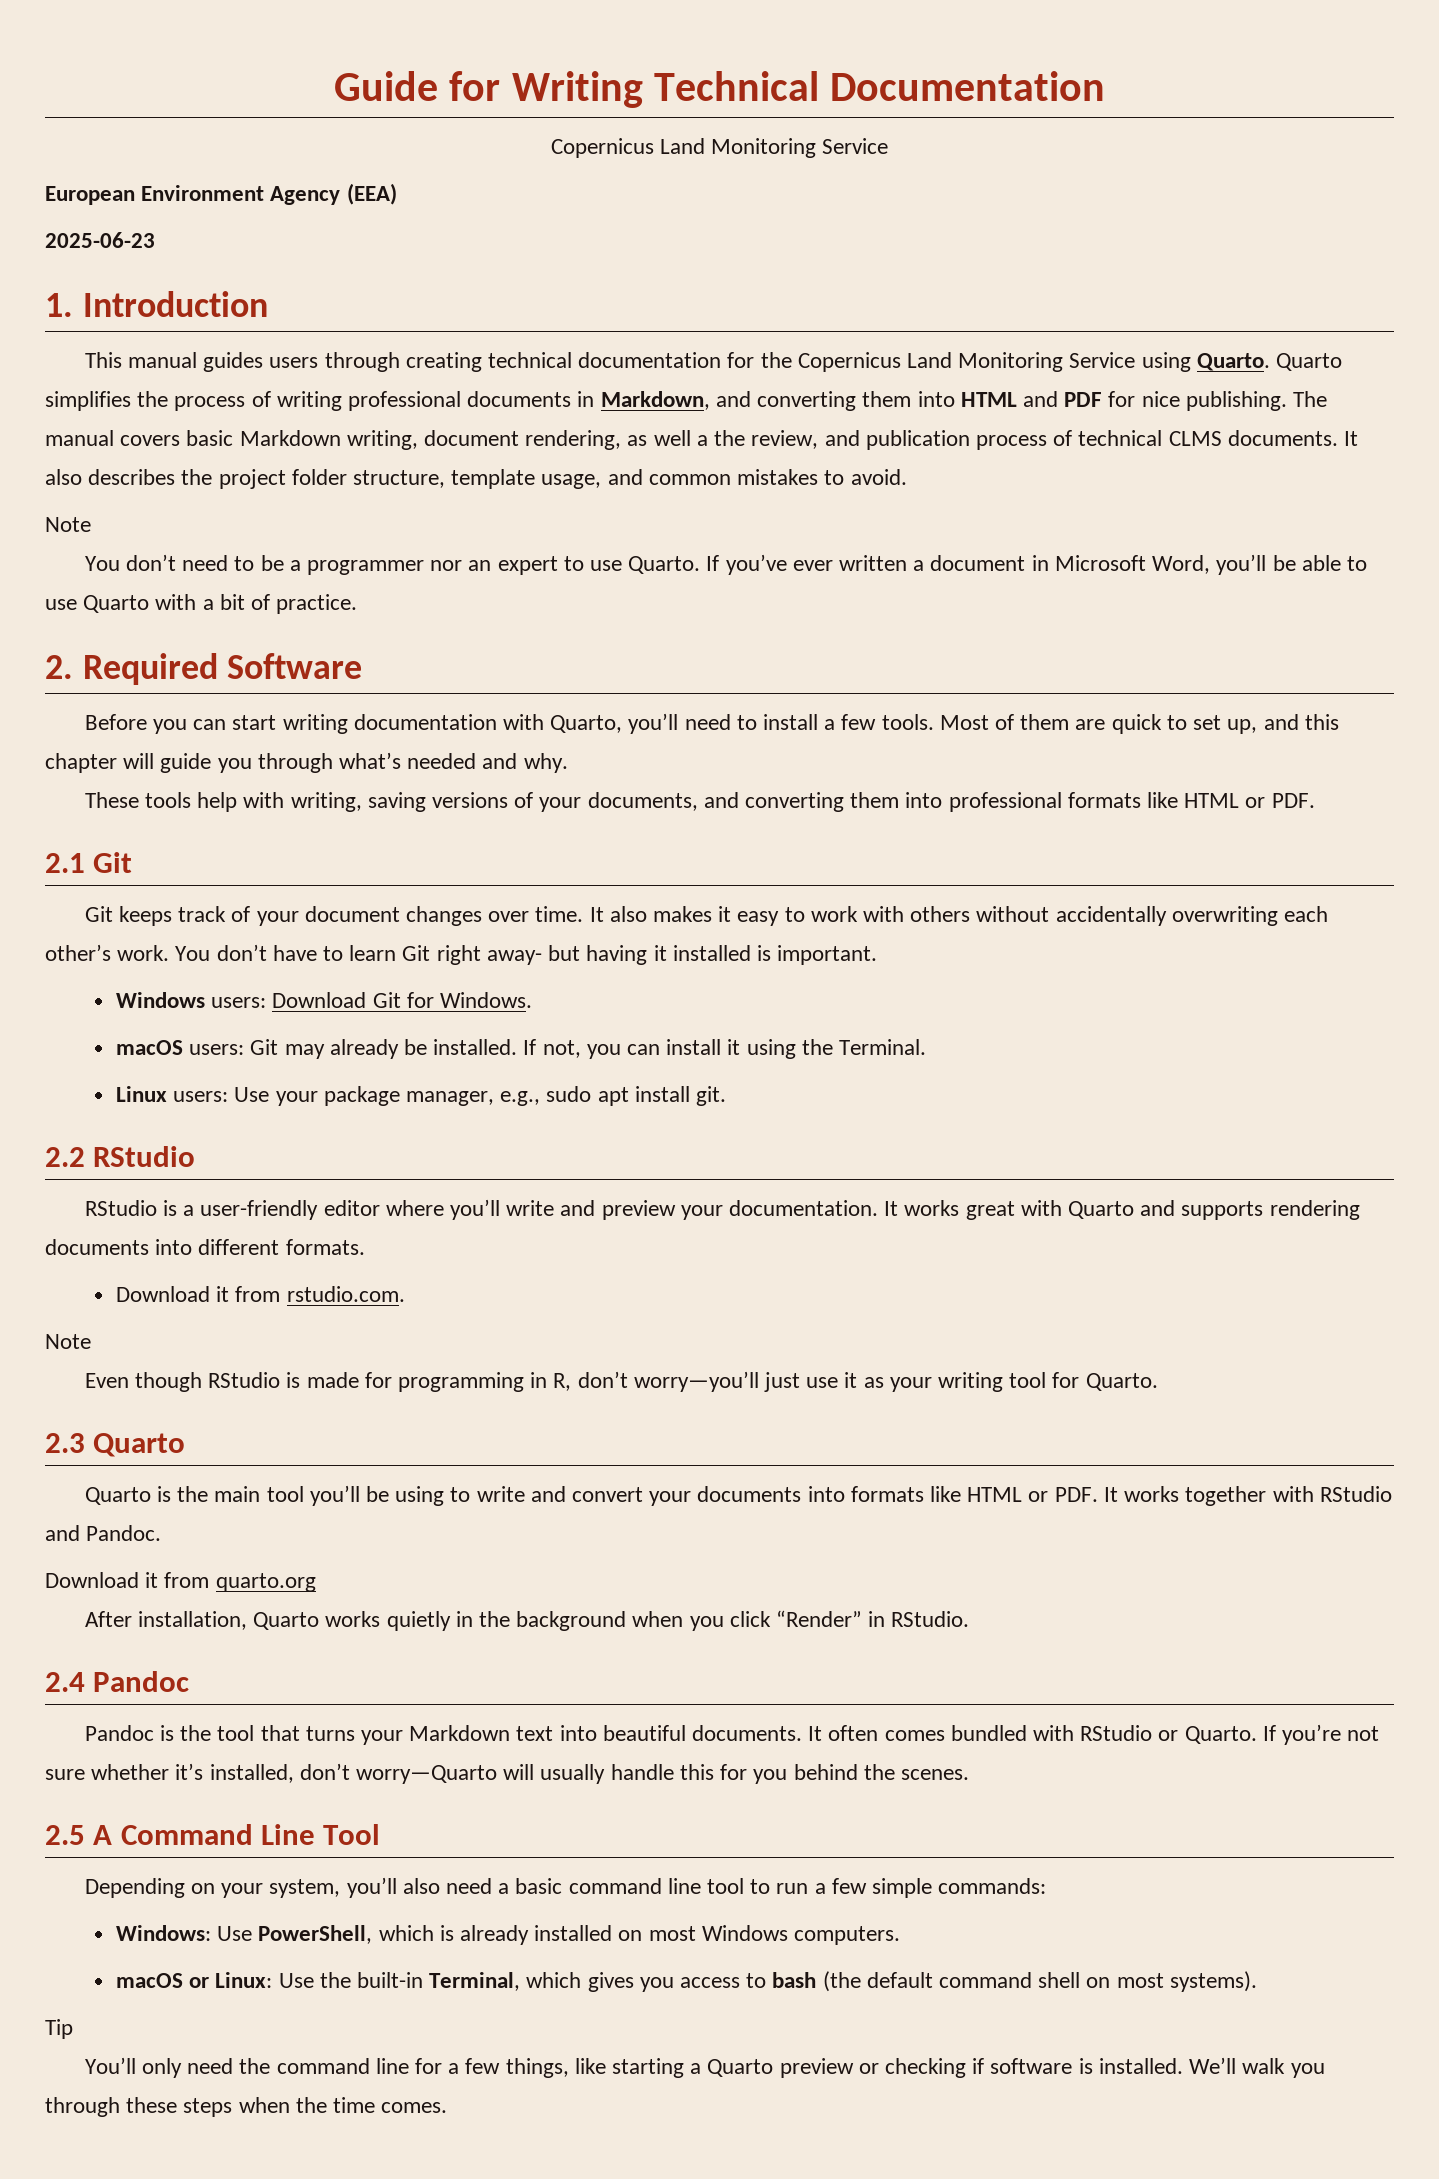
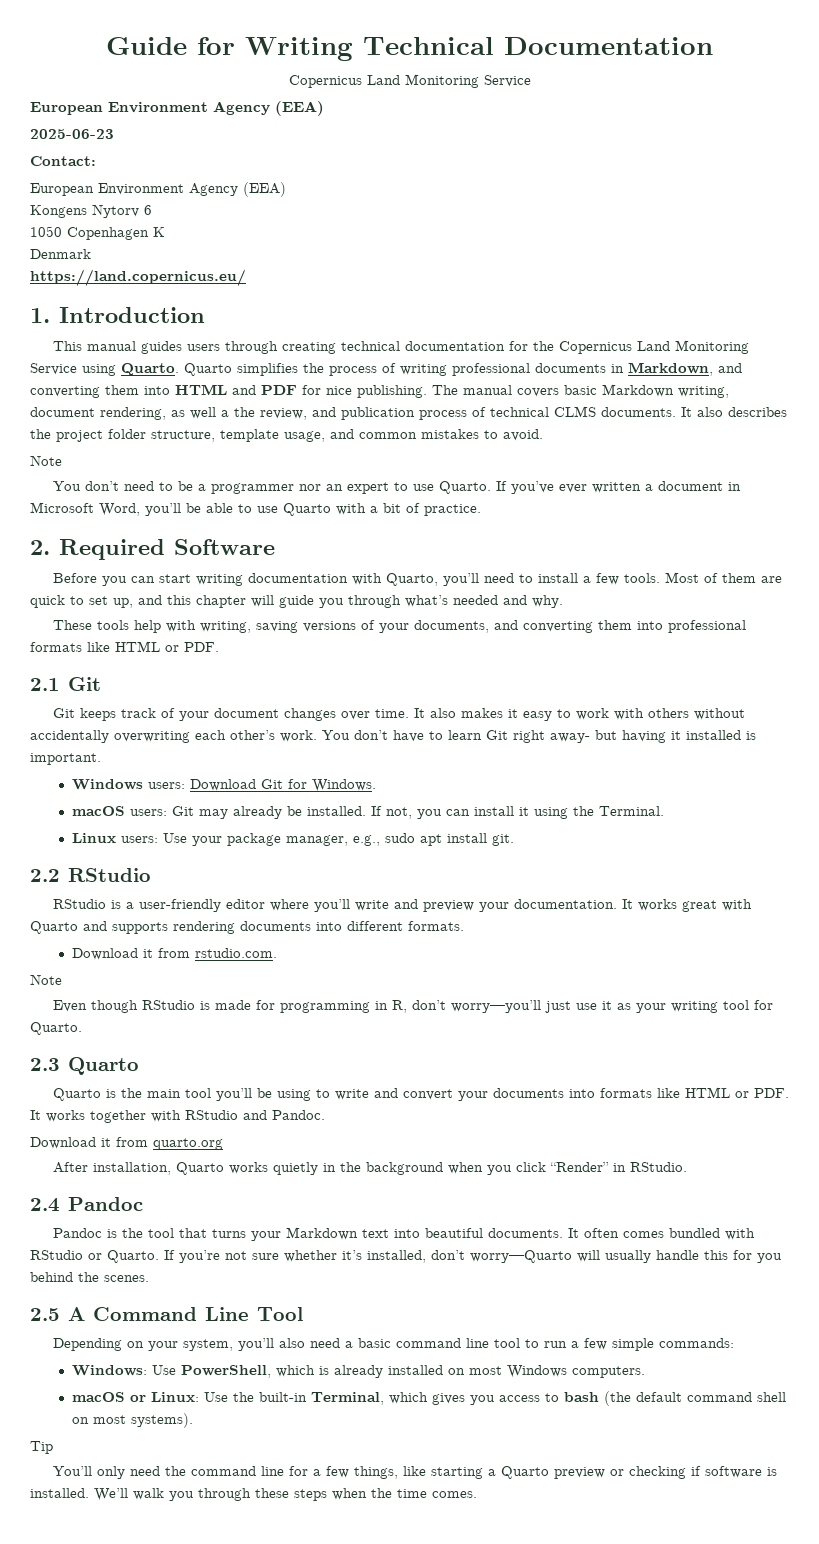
+ Contact:
+ European Environment Agency (EEA)
+ Kongens Nytorv 6
+ 1050 Copenhagen K
+ Denmark
+ https://land.copernicus.eu/

